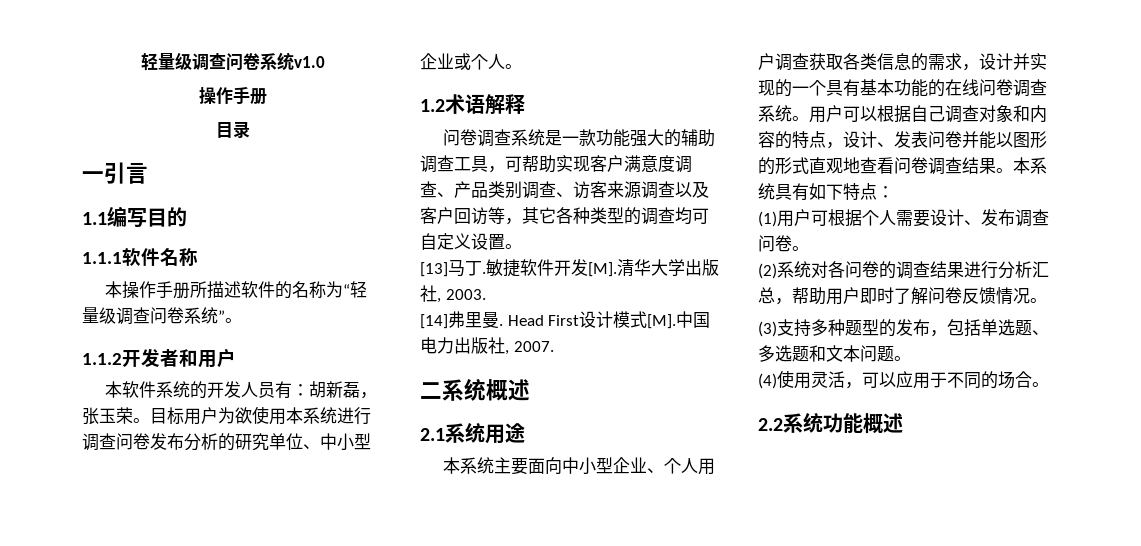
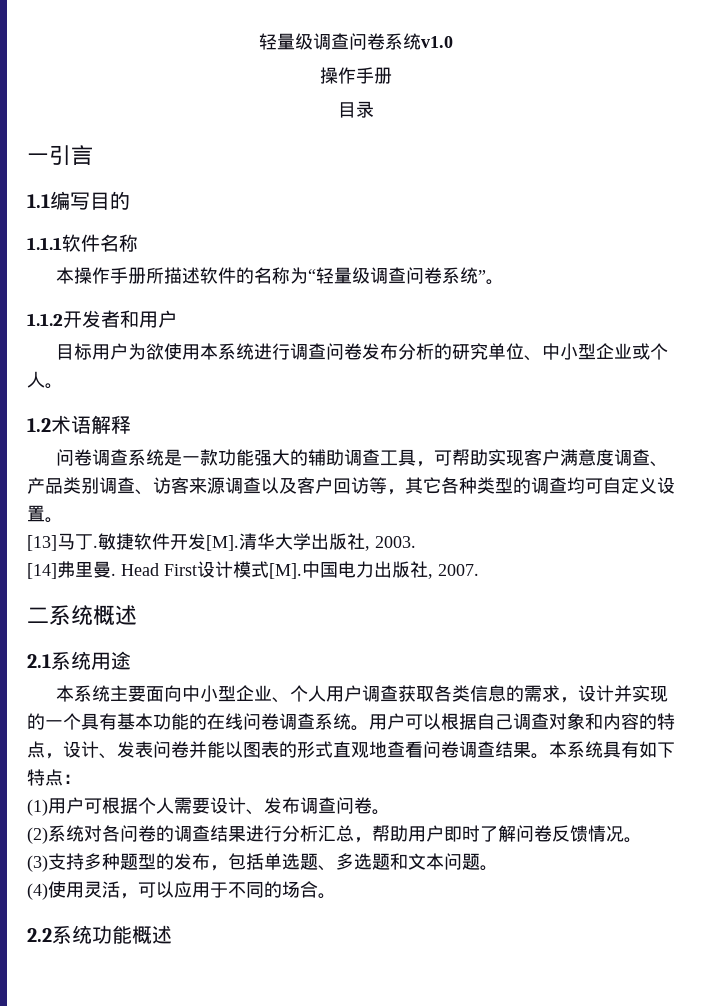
- 本软件系统的开发人员有：胡新磊，张玉荣。
- 用户可以根据自己调查对象和内容的特点，设计、发表问卷并能以图形的形式直观地查看问卷调查结果。
+ 用户可以根据自己调查对象和内容的特点，设计、发表问卷并能以图表的形式直观地查看问卷调查结果。

